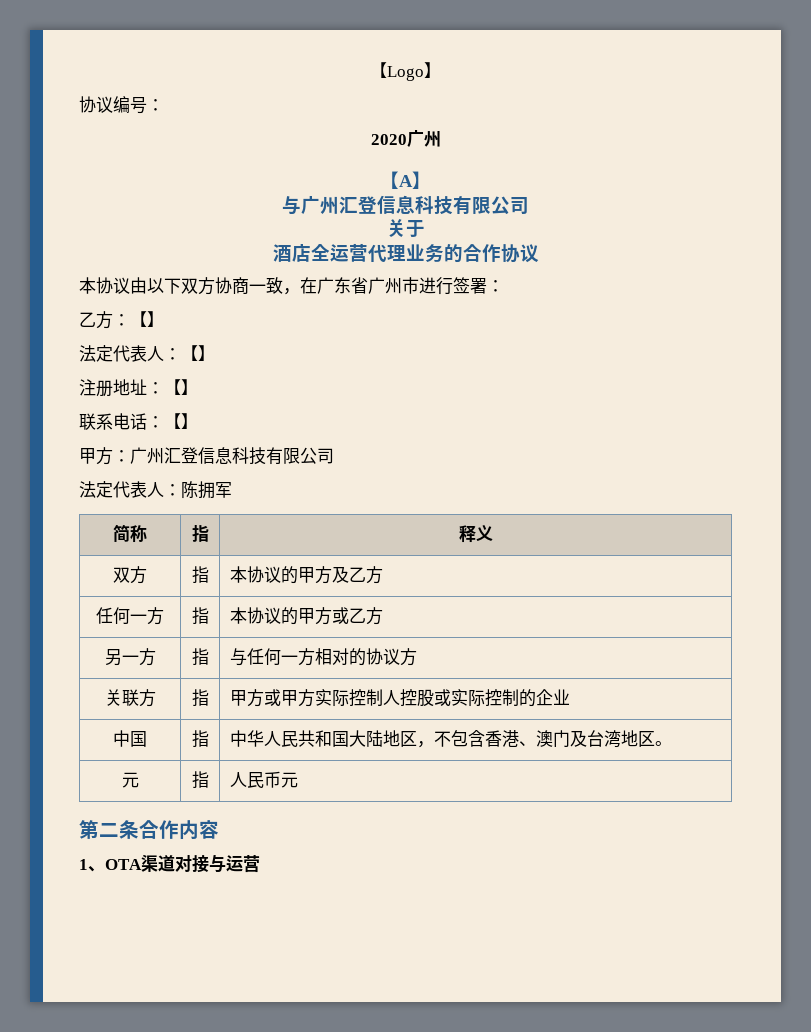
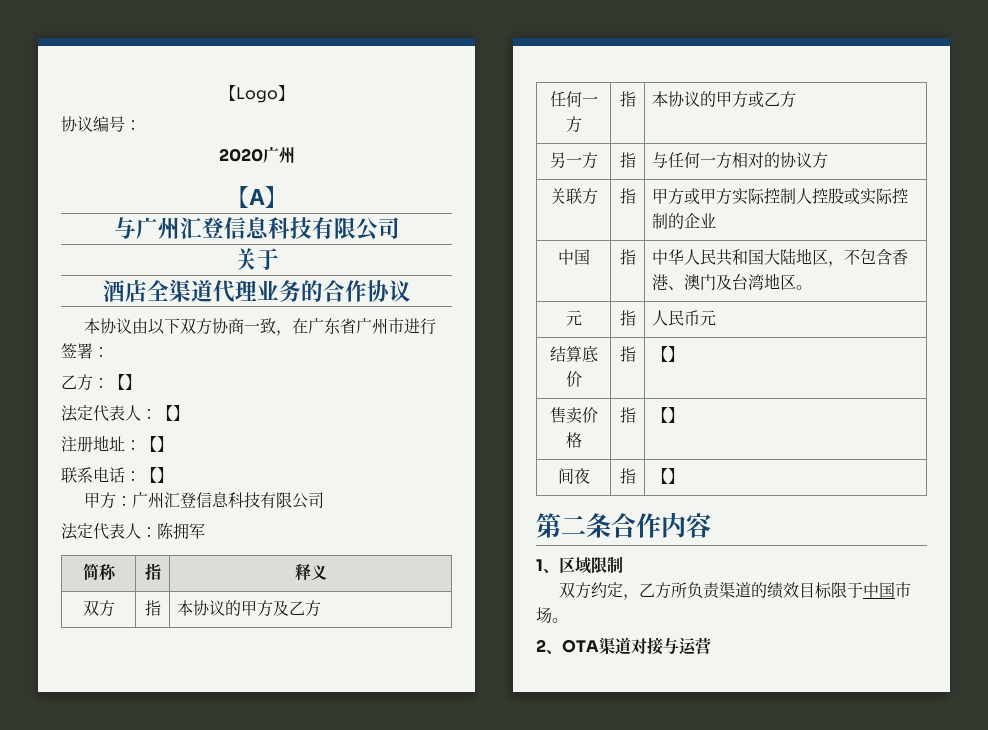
- 酒店全运营代理业务的合作协议
+ 酒店全渠道代理业务的合作协议
+ 结算底价 | 指 | 【】
+ 售卖价格 | 指 | 【】
+ 间夜 | 指 | 【】
- 1、OTA渠道对接与运营
+ 1、区域限制
+ 双方约定，乙方所负责渠道的绩效目标限于中国市场。
+ 2、OTA渠道对接与运营

